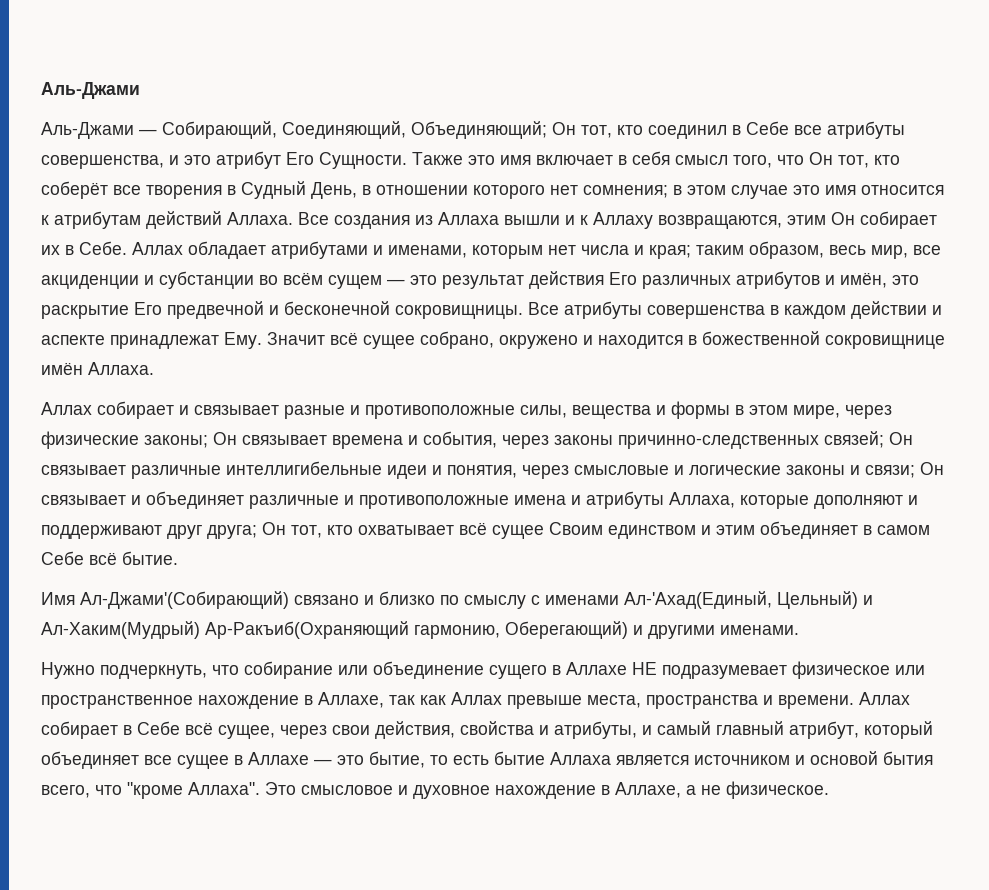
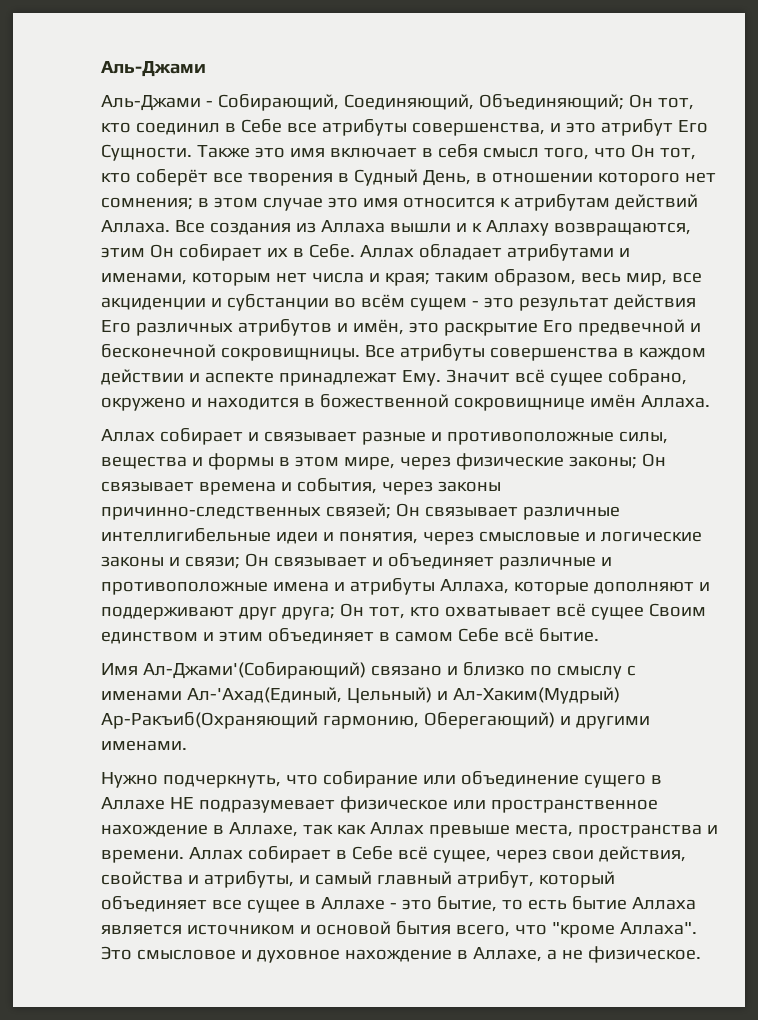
- Аль-Джами — Собирающий, Соединяющий, Объединяющий; Он тот, кто соединил в Себе все атрибуты совершенства, и это атрибут Его Сущности.
+ Аль-Джами - Собирающий, Соединяющий, Объединяющий; Он тот, кто соединил в Себе все атрибуты совершенства, и это атрибут Его Сущности.
- Аллах обладает атрибутами и именами, которым нет числа и края; таким образом, весь мир, все акциденции и субстанции во всём сущем — это результат действия Его различных атрибутов и имён, это раскрытие Его предвечной и бесконечной сокровищницы.
+ Аллах обладает атрибутами и именами, которым нет числа и края; таким образом, весь мир, все акциденции и субстанции во всём сущем - это результат действия Его различных атрибутов и имён, это раскрытие Его предвечной и бесконечной сокровищницы.
- Аллах собирает в Себе всё сущее, через свои действия, свойства и атрибуты, и самый главный атрибут, который объединяет все сущее в Аллахе — это бытие, то есть бытие Аллаха является источником и основой бытия всего, что "кроме Аллаха".
+ Аллах собирает в Себе всё сущее, через свои действия, свойства и атрибуты, и самый главный атрибут, который объединяет все сущее в Аллахе - это бытие, то есть бытие Аллаха является источником и основой бытия всего, что "кроме Аллаха".

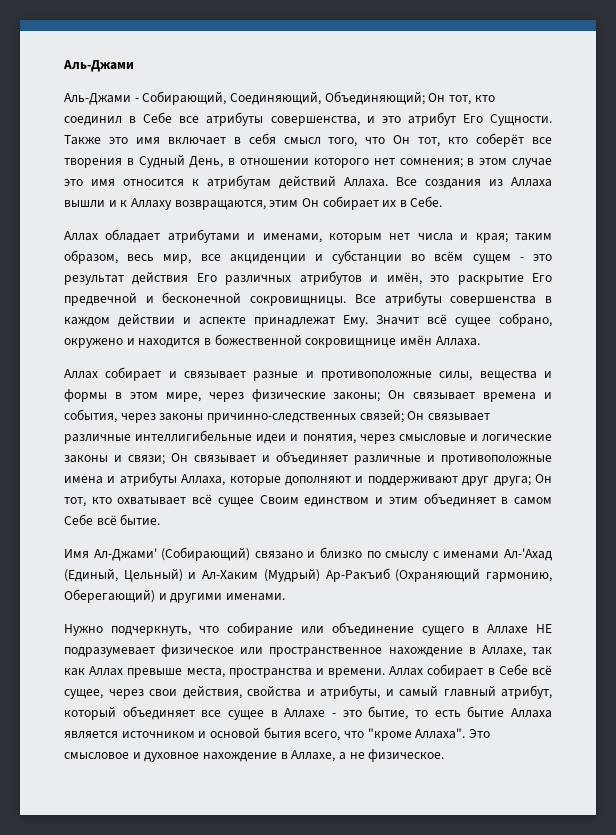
- Все создания из Аллаха вышли и к Аллаху возвращаются, этим Он собирает их в Себе. Аллах обладает атрибутами и именами, которым нет числа и края; таким образом, весь мир, все акциденции и субстанции во всём сущем - это результат действия Его различных атрибутов и имён, это раскрытие Его предвечной и бесконечной сокровищницы.
+ Все создания из Аллаха вышли и к Аллаху возвращаются, этим Он собирает их в Себе.
+ Аллах обладает атрибутами и именами, которым нет числа и края; таким образом, весь мир, все акциденции и субстанции во всём сущем - это результат действия Его различных атрибутов и имён, это раскрытие Его предвечной и бесконечной сокровищницы.
- Имя Ал-Джами'(Собирающий) связано и близко по смыслу с именами Ал-'Ахад(Единый, Цельный) и Ал-Хаким(Мудрый) Ар-Ракъиб(Охраняющий гармонию, Оберегающий) и другими именами.
+ Имя Ал-Джами' (Собирающий) связано и близко по смыслу с именами Ал-'Ахад (Единый, Цельный) и Ал-Хаким (Мудрый) Ар-Ракъиб (Охраняющий гармонию, Оберегающий) и другими именами.

